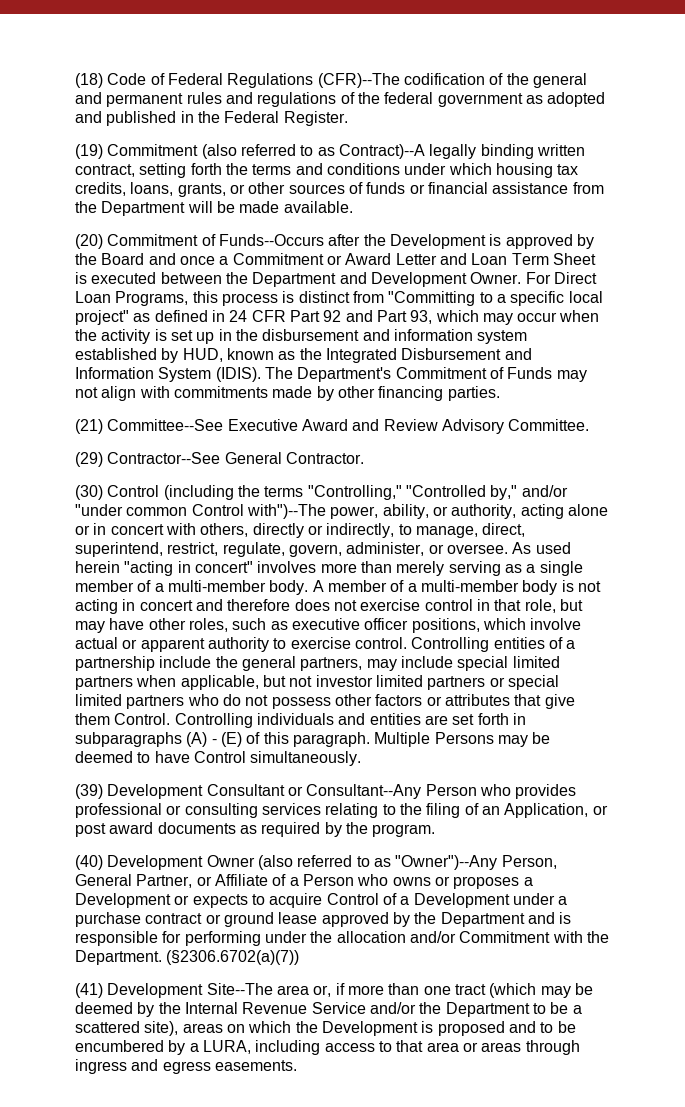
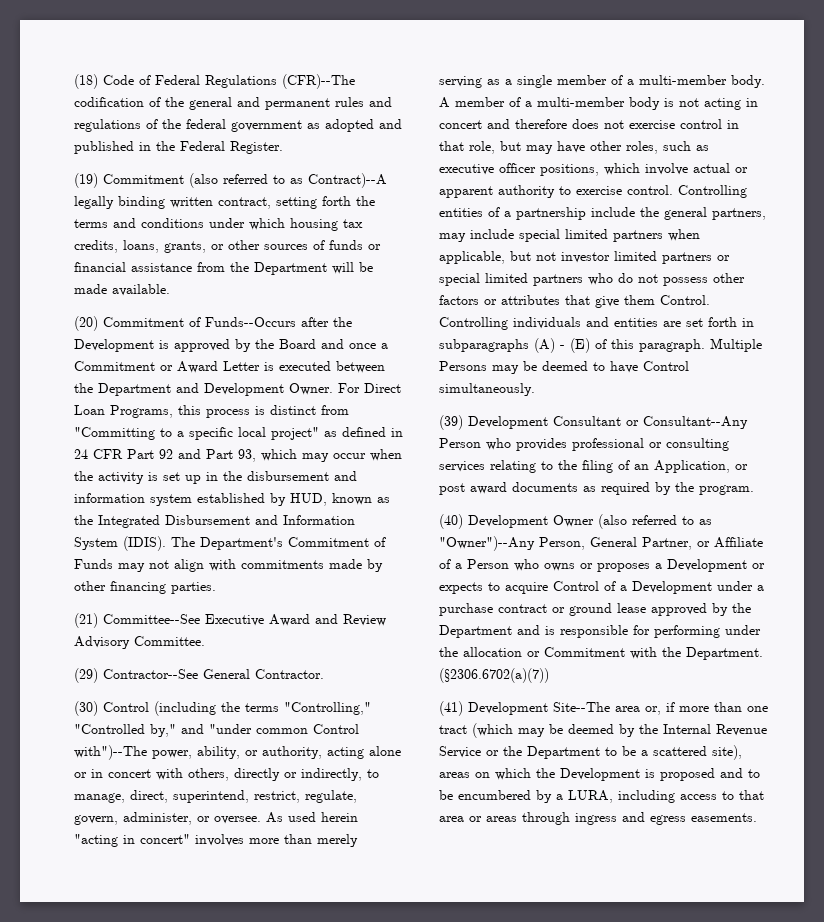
- (20) Commitment of Funds--Occurs after the Development is approved by the Board and once a Commitment or Award Letter and Loan Term Sheet is executed between the Department and Development Owner.
+ (20) Commitment of Funds--Occurs after the Development is approved by the Board and once a Commitment or Award Letter is executed between the Department and Development Owner.
- (30) Control (including the terms "Controlling," "Controlled by," and/or "under common Control with")--The power, ability, or authority, acting alone or in concert with others, directly or indirectly, to manage, direct, superintend, restrict, regulate, govern, administer, or oversee.
+ (30) Control (including the terms "Controlling," "Controlled by," and "under common Control with")--The power, ability, or authority, acting alone or in concert with others, directly or indirectly, to manage, direct, superintend, restrict, regulate, govern, administer, or oversee.
- (40) Development Owner (also referred to as "Owner")--Any Person, General Partner, or Affiliate of a Person who owns or proposes a Development or expects to acquire Control of a Development under a purchase contract or ground lease approved by the Department and is responsible for performing under the allocation and/or Commitment with the Department.
+ (40) Development Owner (also referred to as "Owner")--Any Person, General Partner, or Affiliate of a Person who owns or proposes a Development or expects to acquire Control of a Development under a purchase contract or ground lease approved by the Department and is responsible for performing under the allocation or Commitment with the Department.
- (41) Development Site--The area or, if more than one tract (which may be deemed by the Internal Revenue Service and/or the Department to be a scattered site), areas on which the Development is proposed and to be encumbered by a LURA, including access to that area or areas through ingress and egress easements.
+ (41) Development Site--The area or, if more than one tract (which may be deemed by the Internal Revenue Service or the Department to be a scattered site), areas on which the Development is proposed and to be encumbered by a LURA, including access to that area or areas through ingress and egress easements.

